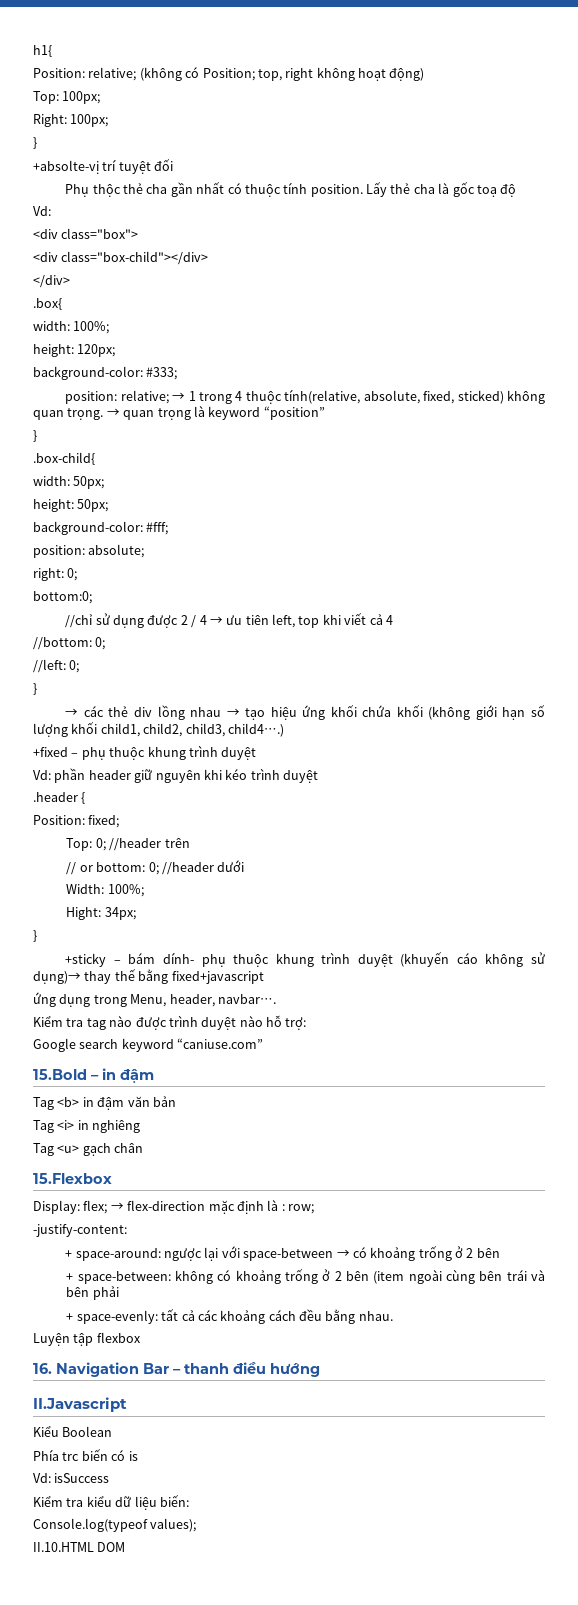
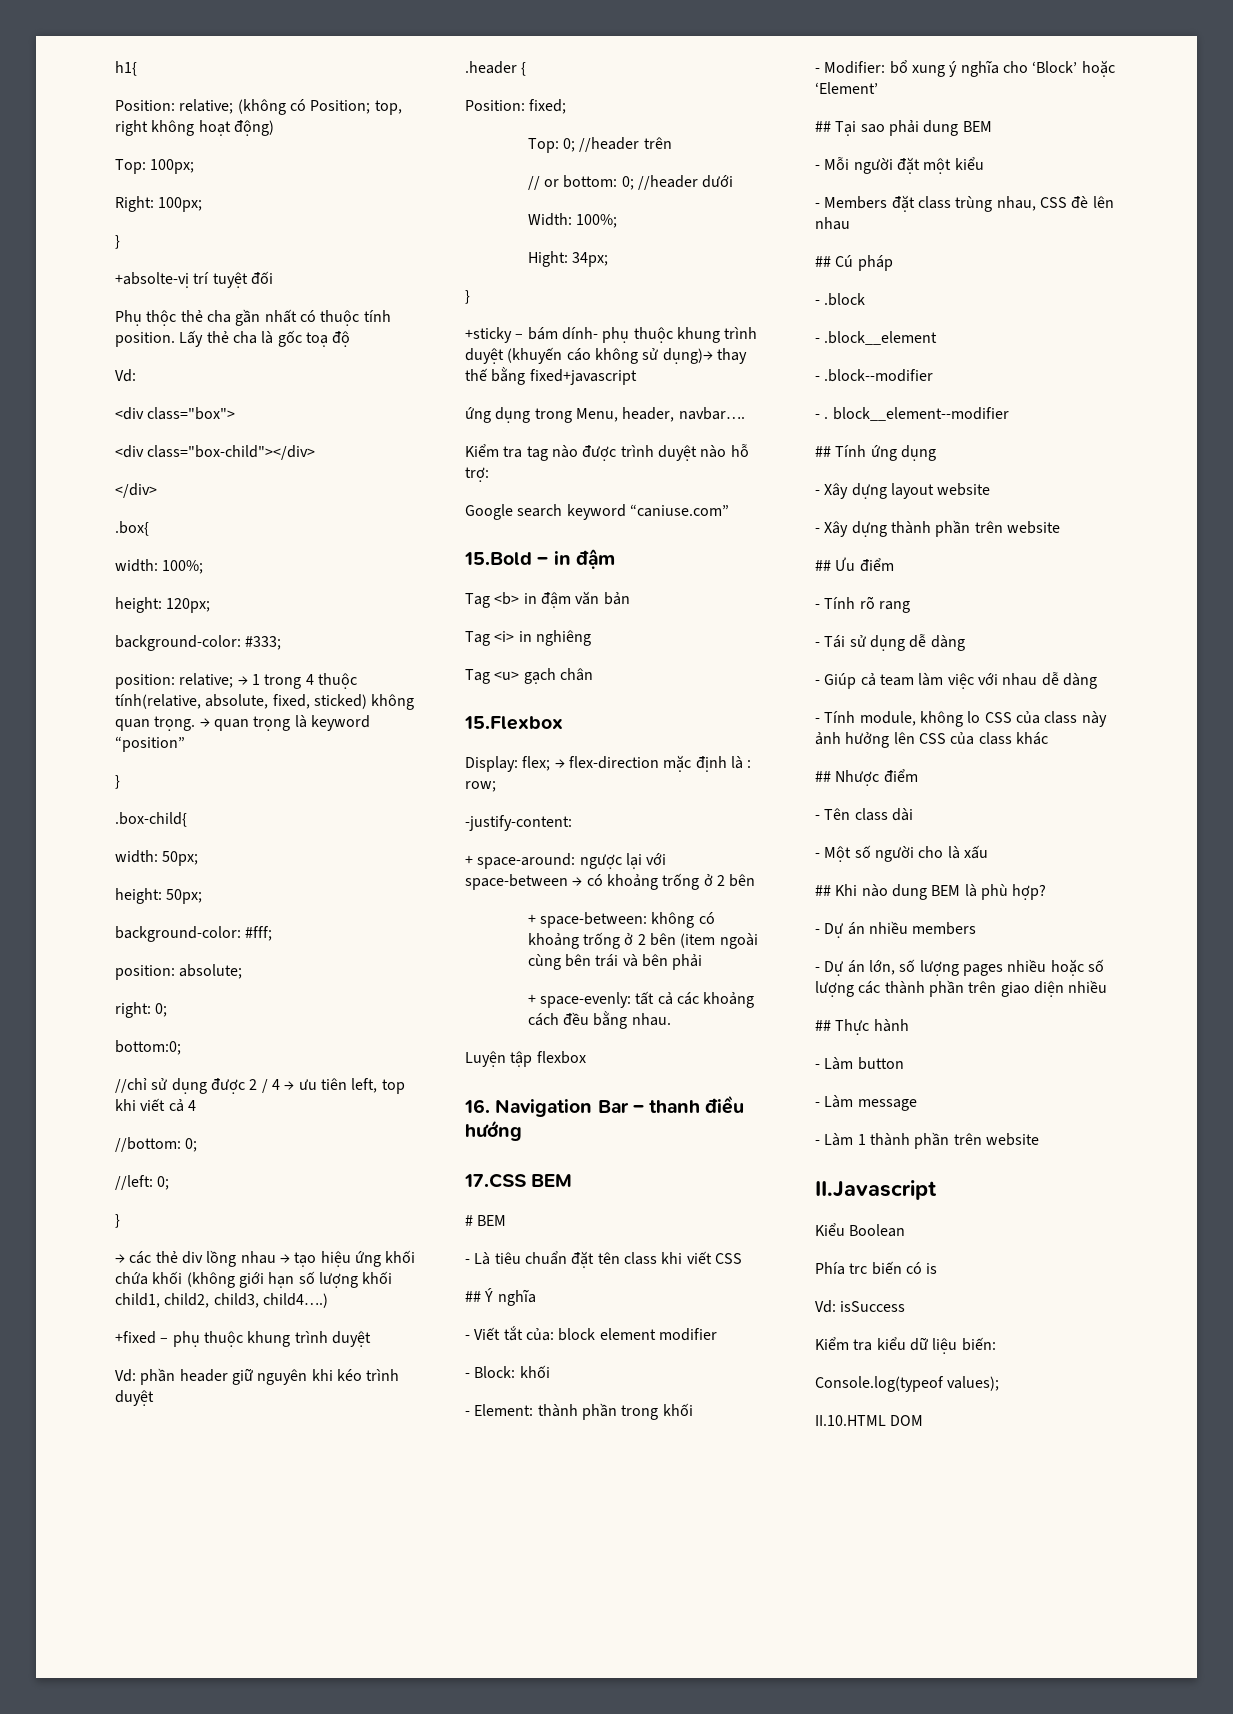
+ 17.CSS BEM
+ # BEM
+ - Là tiêu chuẩn đặt tên class khi viết CSS
+ ## Ý nghĩa
+ - Viết tắt của: block element modifier
+ - Block: khối
+ - Element: thành phần trong khối
+ - Modifier: bổ xung ý nghĩa cho ‘Block’ hoặc ‘Element’
+ ## Tại sao phải dung BEM
+ - Mỗi người đặt một kiểu
+ - Members đặt class trùng nhau, CSS đè lên nhau
+ ## Cú pháp
+ - .block
+ - .block__element
+ - .block--modifier
+ - . block__element--modifier
+ ## Tính ứng dụng
+ - Xây dựng layout website
+ - Xây dựng thành phần trên website
+ ## Ưu điểm
+ - Tính rõ rang
+ - Tái sử dụng dễ dàng
+ - Giúp cả team làm việc với nhau dễ dàng
+ - Tính module, không lo CSS của class này ảnh hưởng lên CSS của class khác
+ ## Nhược điểm
+ - Tên class dài
+ - Một số người cho là xấu
+ ## Khi nào dung BEM là phù hợp?
+ - Dự án nhiều members
+ - Dự án lớn, số lượng pages nhiều hoặc số lượng các thành phần trên giao diện nhiều
+ ## Thực hành
+ - Làm button
+ - Làm message
+ - Làm 1 thành phần trên website

